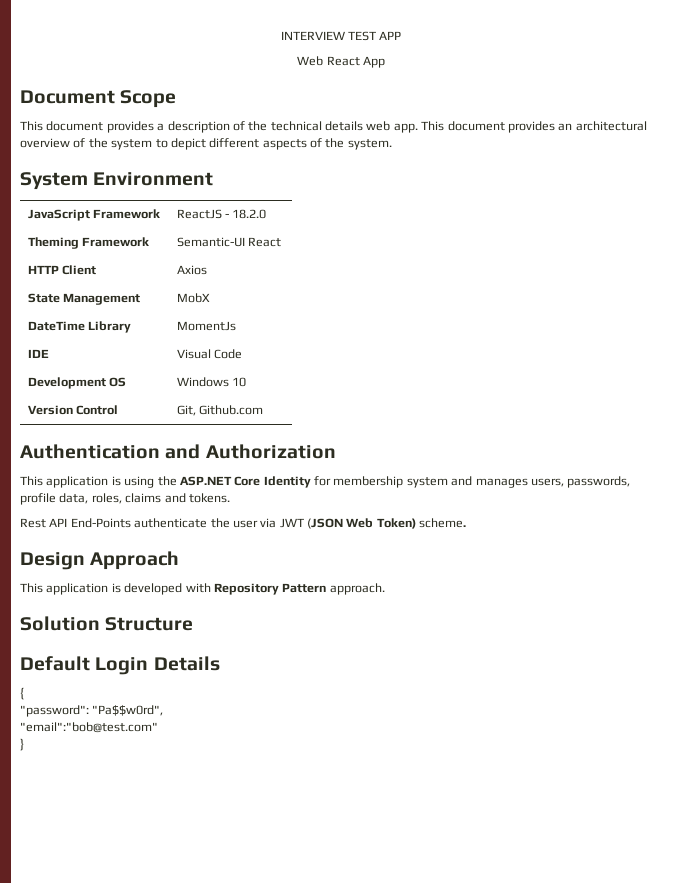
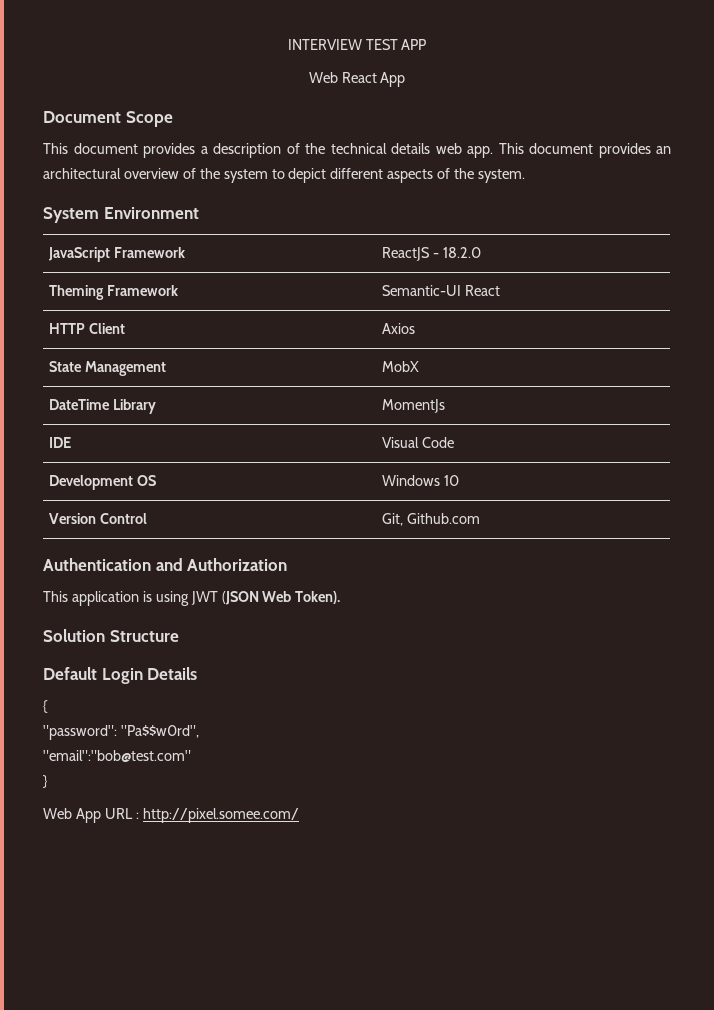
- This application is using the ASP.NET Core Identity for membership system and manages users, passwords, profile data, roles, claims and tokens.
- Rest API End-Points authenticate the user via JWT (JSON Web Token) scheme.
- Design Approach
- This application is developed with Repository Pattern approach.
+ This application is using JWT (JSON Web Token).
+ Web App URL : http://pixel.somee.com/

